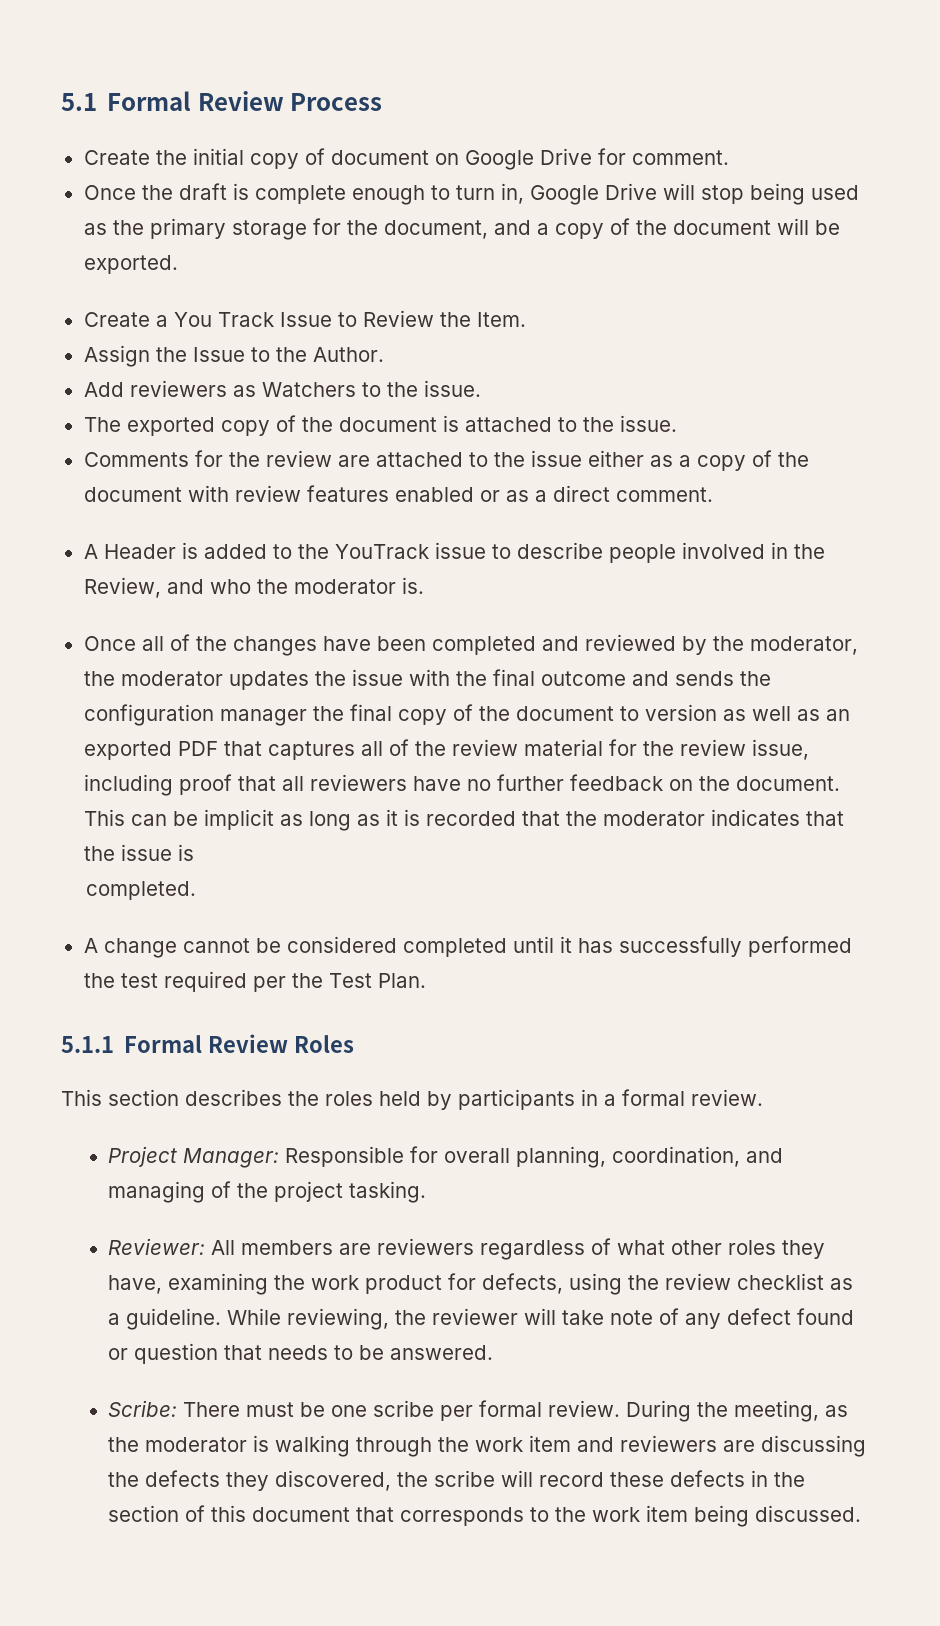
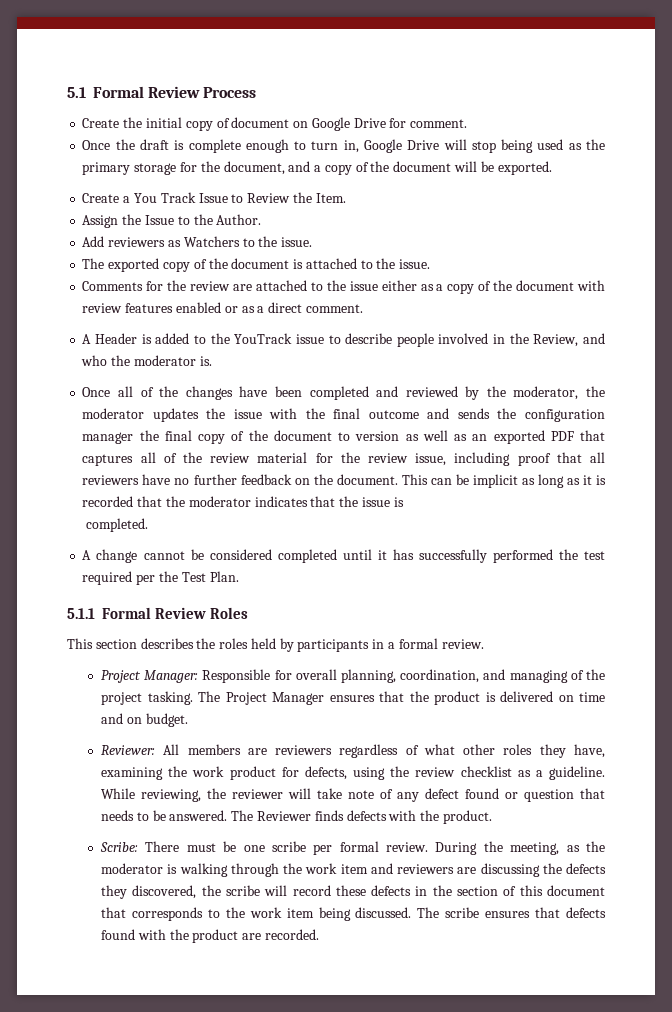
+ The Project Manager ensures that the product is delivered on time and on budget.
+ The Reviewer finds defects with the product.
+ The scribe ensures that defects found with the product are recorded.

